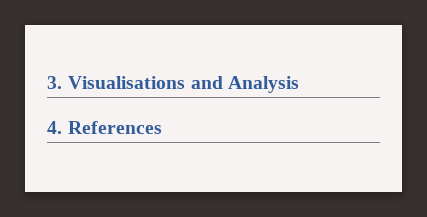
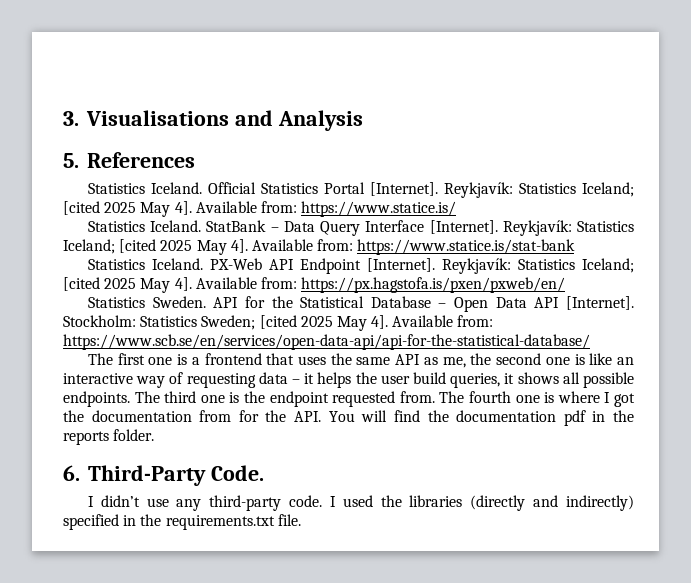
- 4. References
+ 5. References
+ Statistics Iceland. Official Statistics Portal [Internet]. Reykjavík: Statistics Iceland; [cited 2025 May 4]. Available from: https://www.statice.is/
+ Statistics Iceland. StatBank – Data Query Interface [Internet]. Reykjavík: Statistics Iceland; [cited 2025 May 4]. Available from: https://www.statice.is/stat-bank
+ Statistics Iceland. PX-Web API Endpoint [Internet]. Reykjavík: Statistics Iceland; [cited 2025 May 4]. Available from: https://px.hagstofa.is/pxen/pxweb/en/
+ Statistics Sweden. API for the Statistical Database – Open Data API [Internet]. Stockholm: Statistics Sweden; [cited 2025 May 4]. Available from: https://www.scb.se/en/services/open-data-api/api-for-the-statistical-database/
+ The first one is a frontend that uses the same API as me, the second one is like an interactive way of requesting data – it helps the user build queries, it shows all possible endpoints. The third one is the endpoint requested from. The fourth one is where I got the documentation from for the API. You will find the documentation pdf in the reports folder.
+ 6. Third-Party Code.
+ I didn’t use any third-party code. I used the libraries (directly and indirectly) specified in the requirements.txt file.

